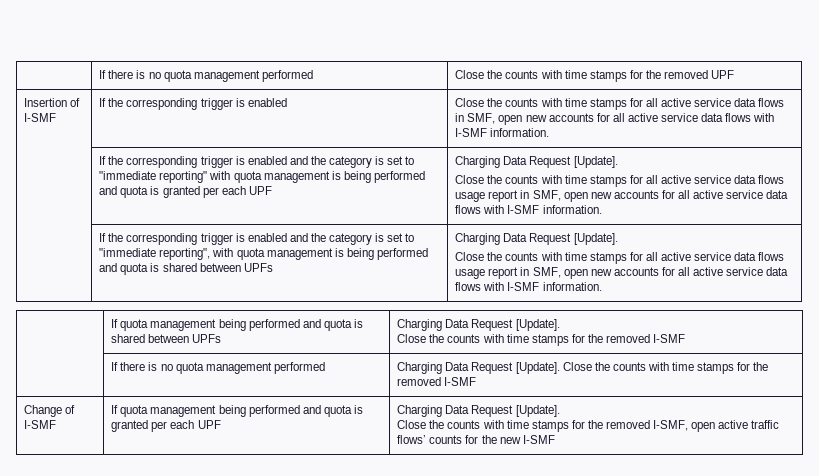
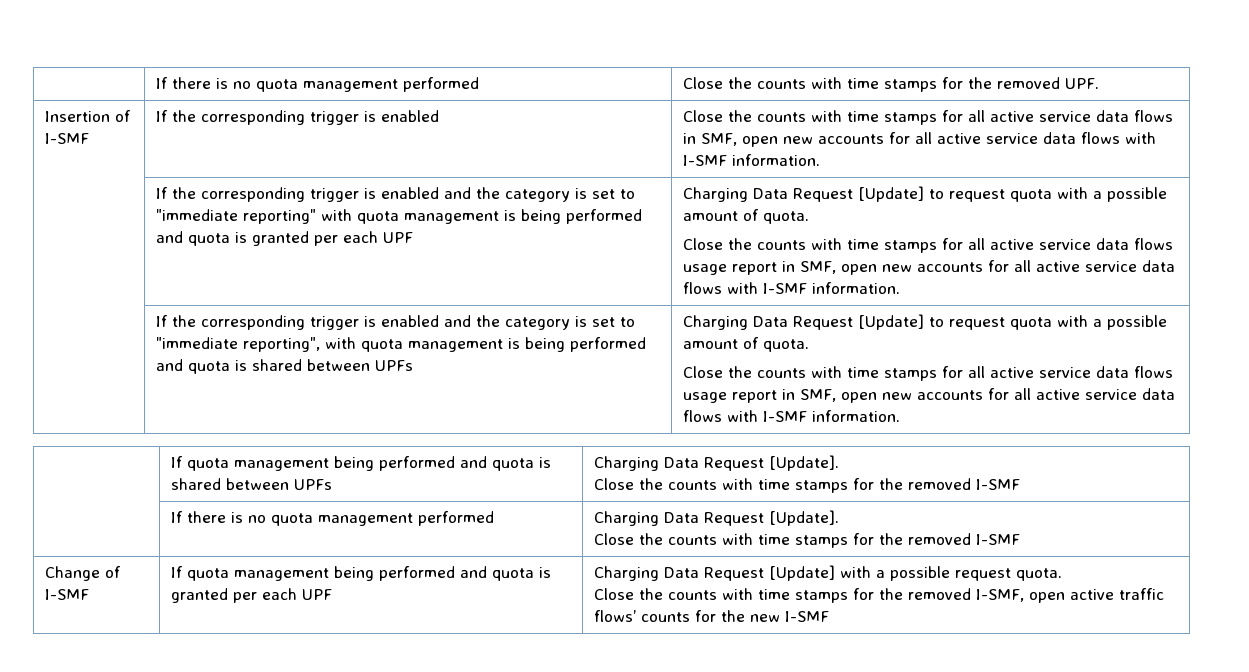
- | If there is no quota management performed | Close the counts with time stamps for the removed UPF
+ | If there is no quota management performed | Close the counts with time stamps for the removed UPF.
- If the corresponding trigger is enabled and the category is set to "immediate reporting" with quota management is being performed and quota is granted per each UPF | Charging Data Request [Update].
+ If the corresponding trigger is enabled and the category is set to "immediate reporting" with quota management is being performed and quota is granted per each UPF | Charging Data Request [Update] to request quota with a possible amount of quota.
- If the corresponding trigger is enabled and the category is set to "immediate reporting", with quota management is being performed and quota is shared between UPFs | Charging Data Request [Update].
+ If the corresponding trigger is enabled and the category is set to "immediate reporting", with quota management is being performed and quota is shared between UPFs | Charging Data Request [Update] to request quota with a possible amount of quota.
- | If there is no quota management performed | Charging Data Request [Update]. Close the counts with time stamps for the removed I-SMF
+ | If there is no quota management performed | Charging Data Request [Update].
+ Close the counts with time stamps for the removed I-SMF
- If quota management being performed and quota is granted per each UPF | Charging Data Request [Update].
+ If quota management being performed and quota is granted per each UPF | Charging Data Request [Update] with a possible request quota.

